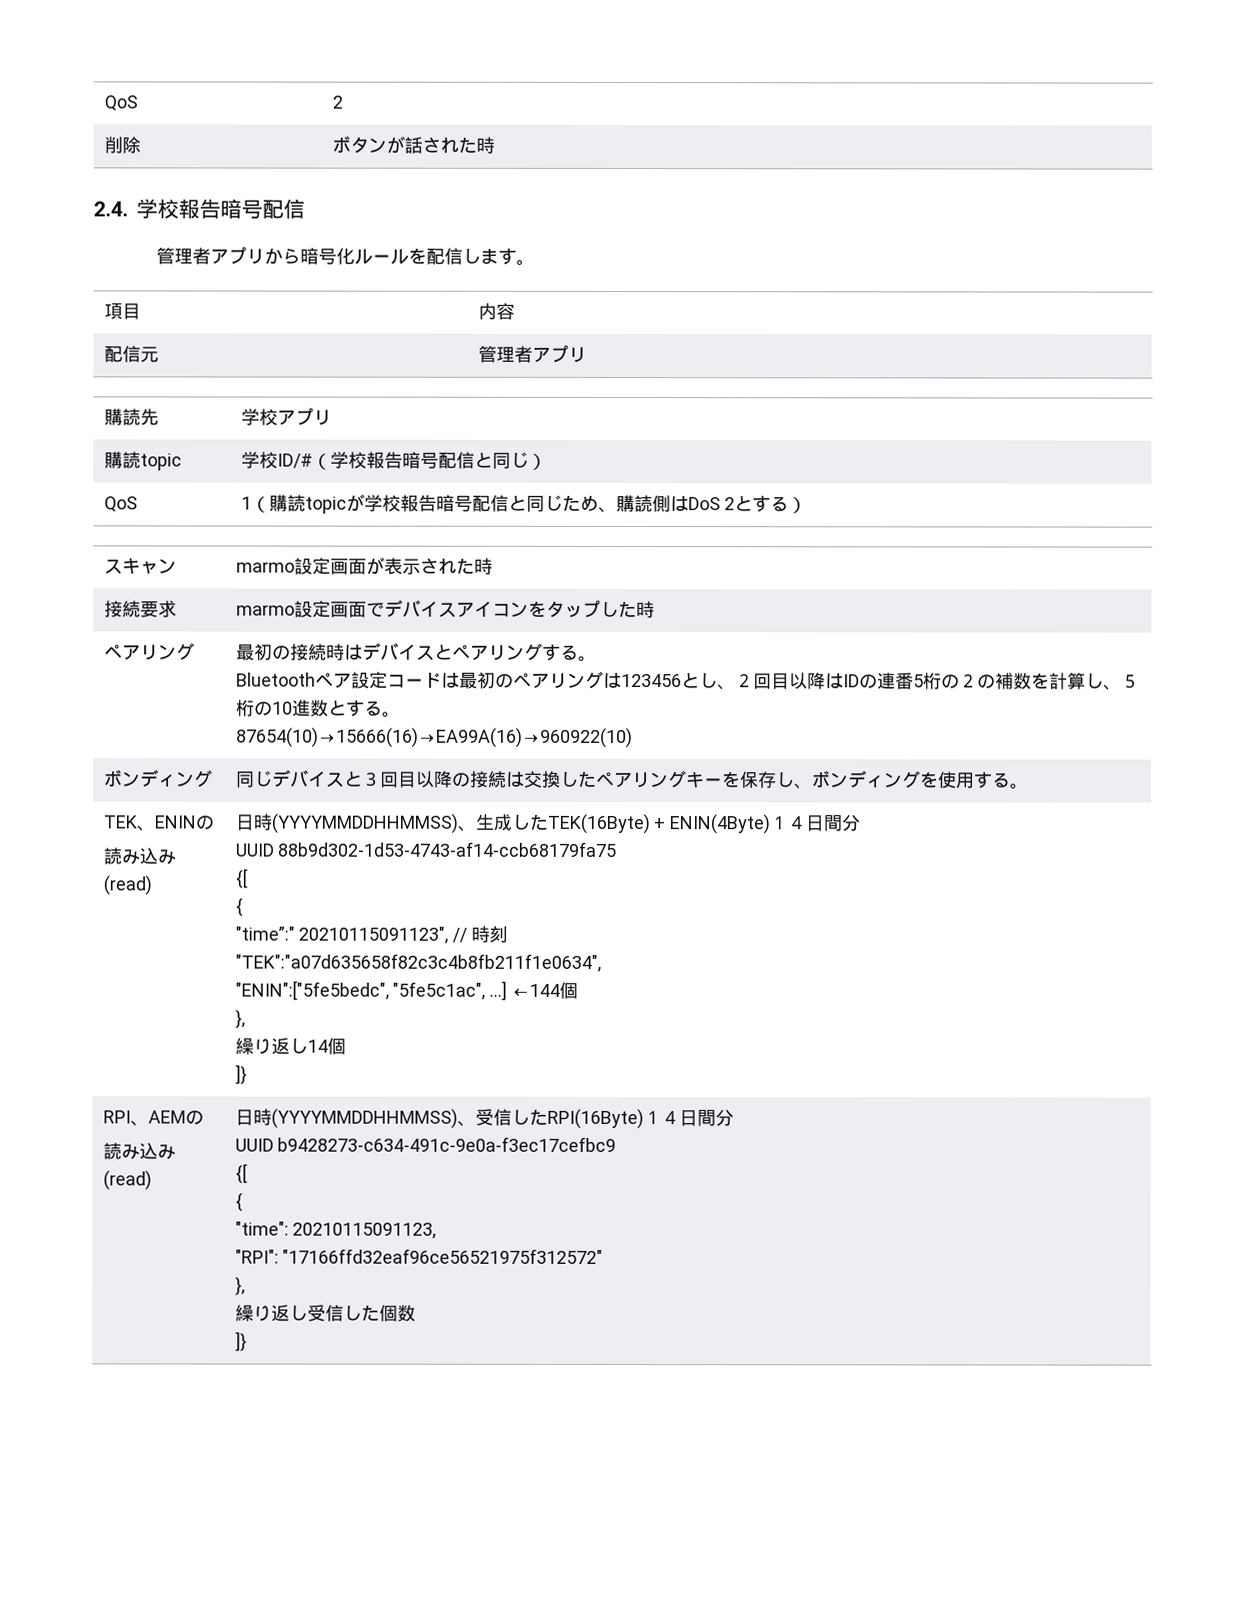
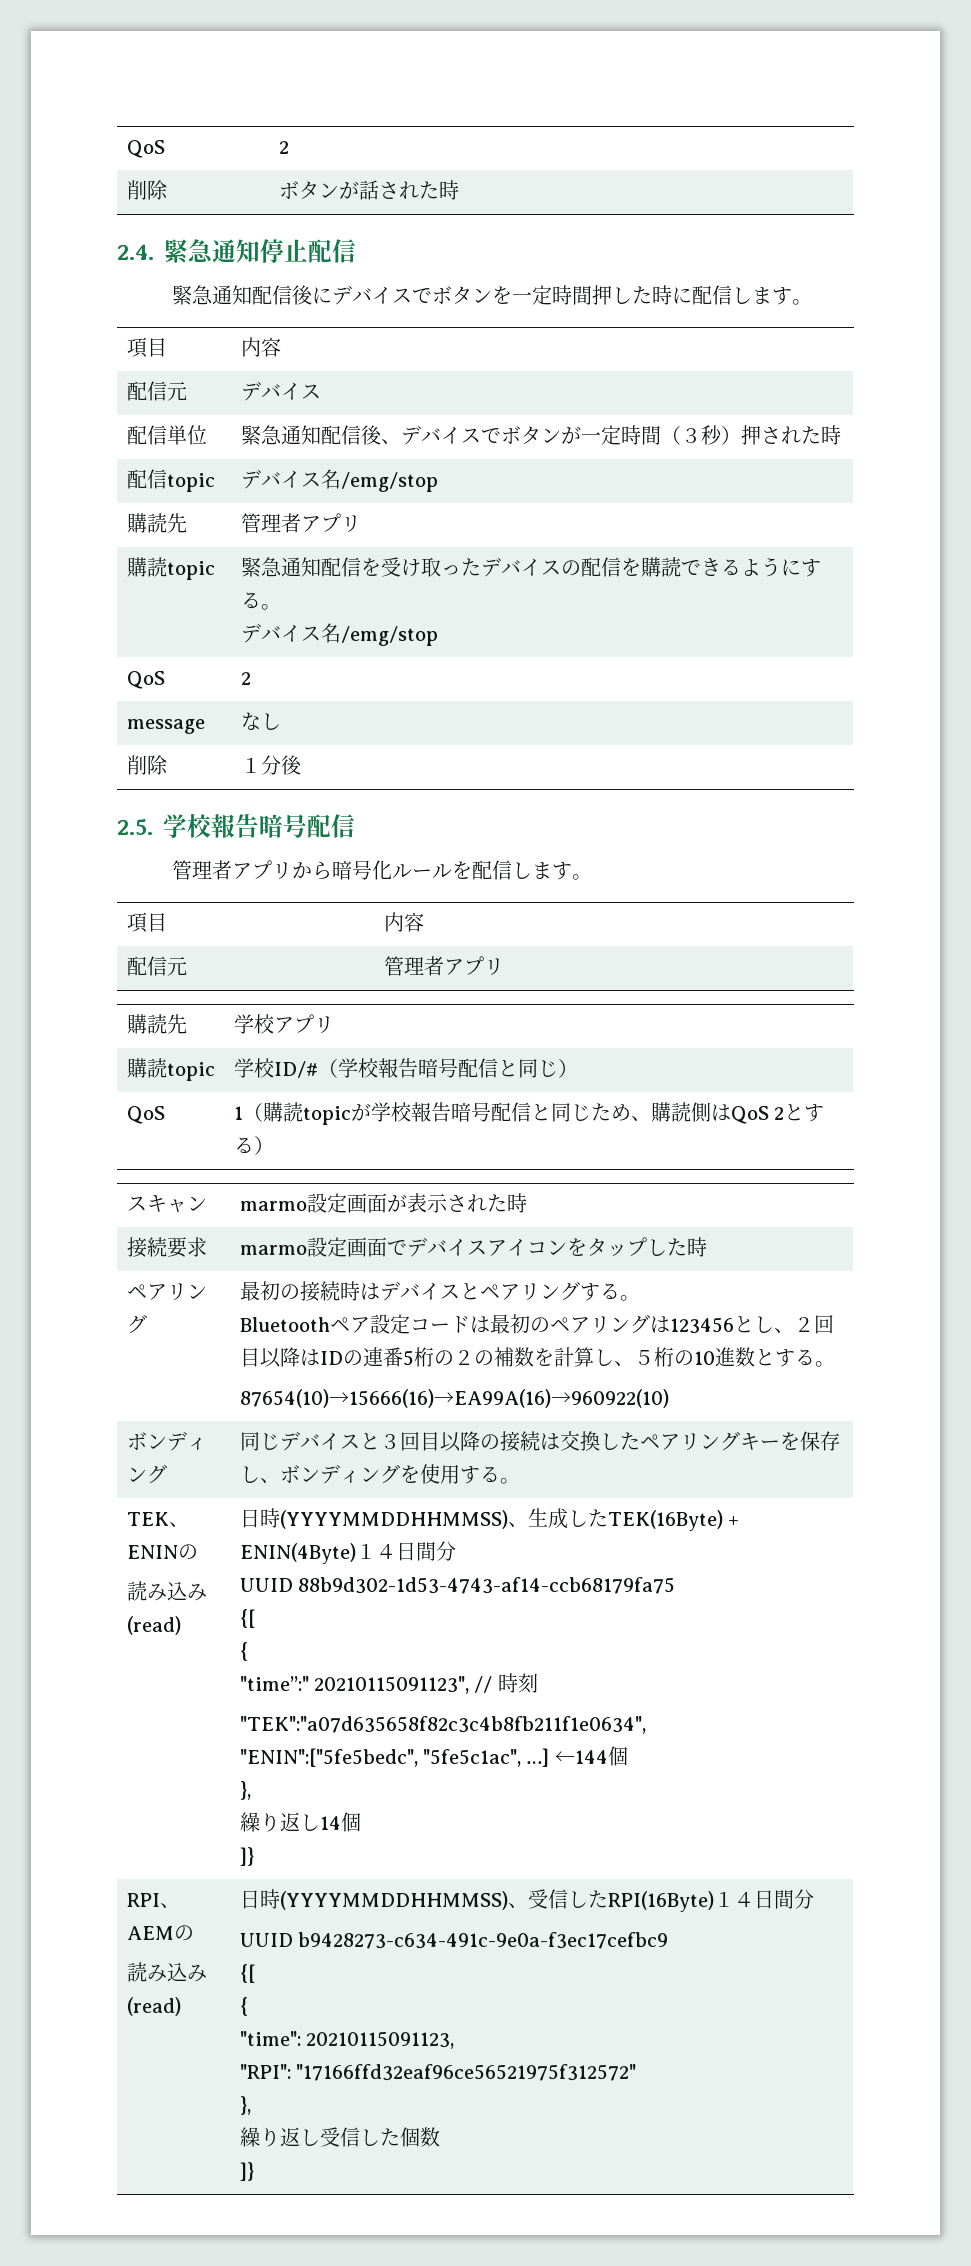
- 2.4.学校報告暗号配信
+ 2.4.緊急通知停止配信
+ 緊急通知配信後にデバイスでボタンを一定時間押した時に配信します。
+ 項目 | 内容
+ 配信元 | デバイス
+ 配信単位 | 緊急通知配信後、デバイスでボタンが一定時間（３秒）押された時
+ 配信topic | デバイス名/emg/stop
+ 購読先 | 管理者アプリ
+ 購読topic | 緊急通知配信を受け取ったデバイスの配信を購読できるようにする。
+ デバイス名/emg/stop
+ QoS | 2
+ message | なし
+ 削除 | １分後
+ 2.5.学校報告暗号配信
- QoS | 1（購読topicが学校報告暗号配信と同じため、購読側はDoS 2とする）
+ QoS | 1（購読topicが学校報告暗号配信と同じため、購読側はQoS 2とする）

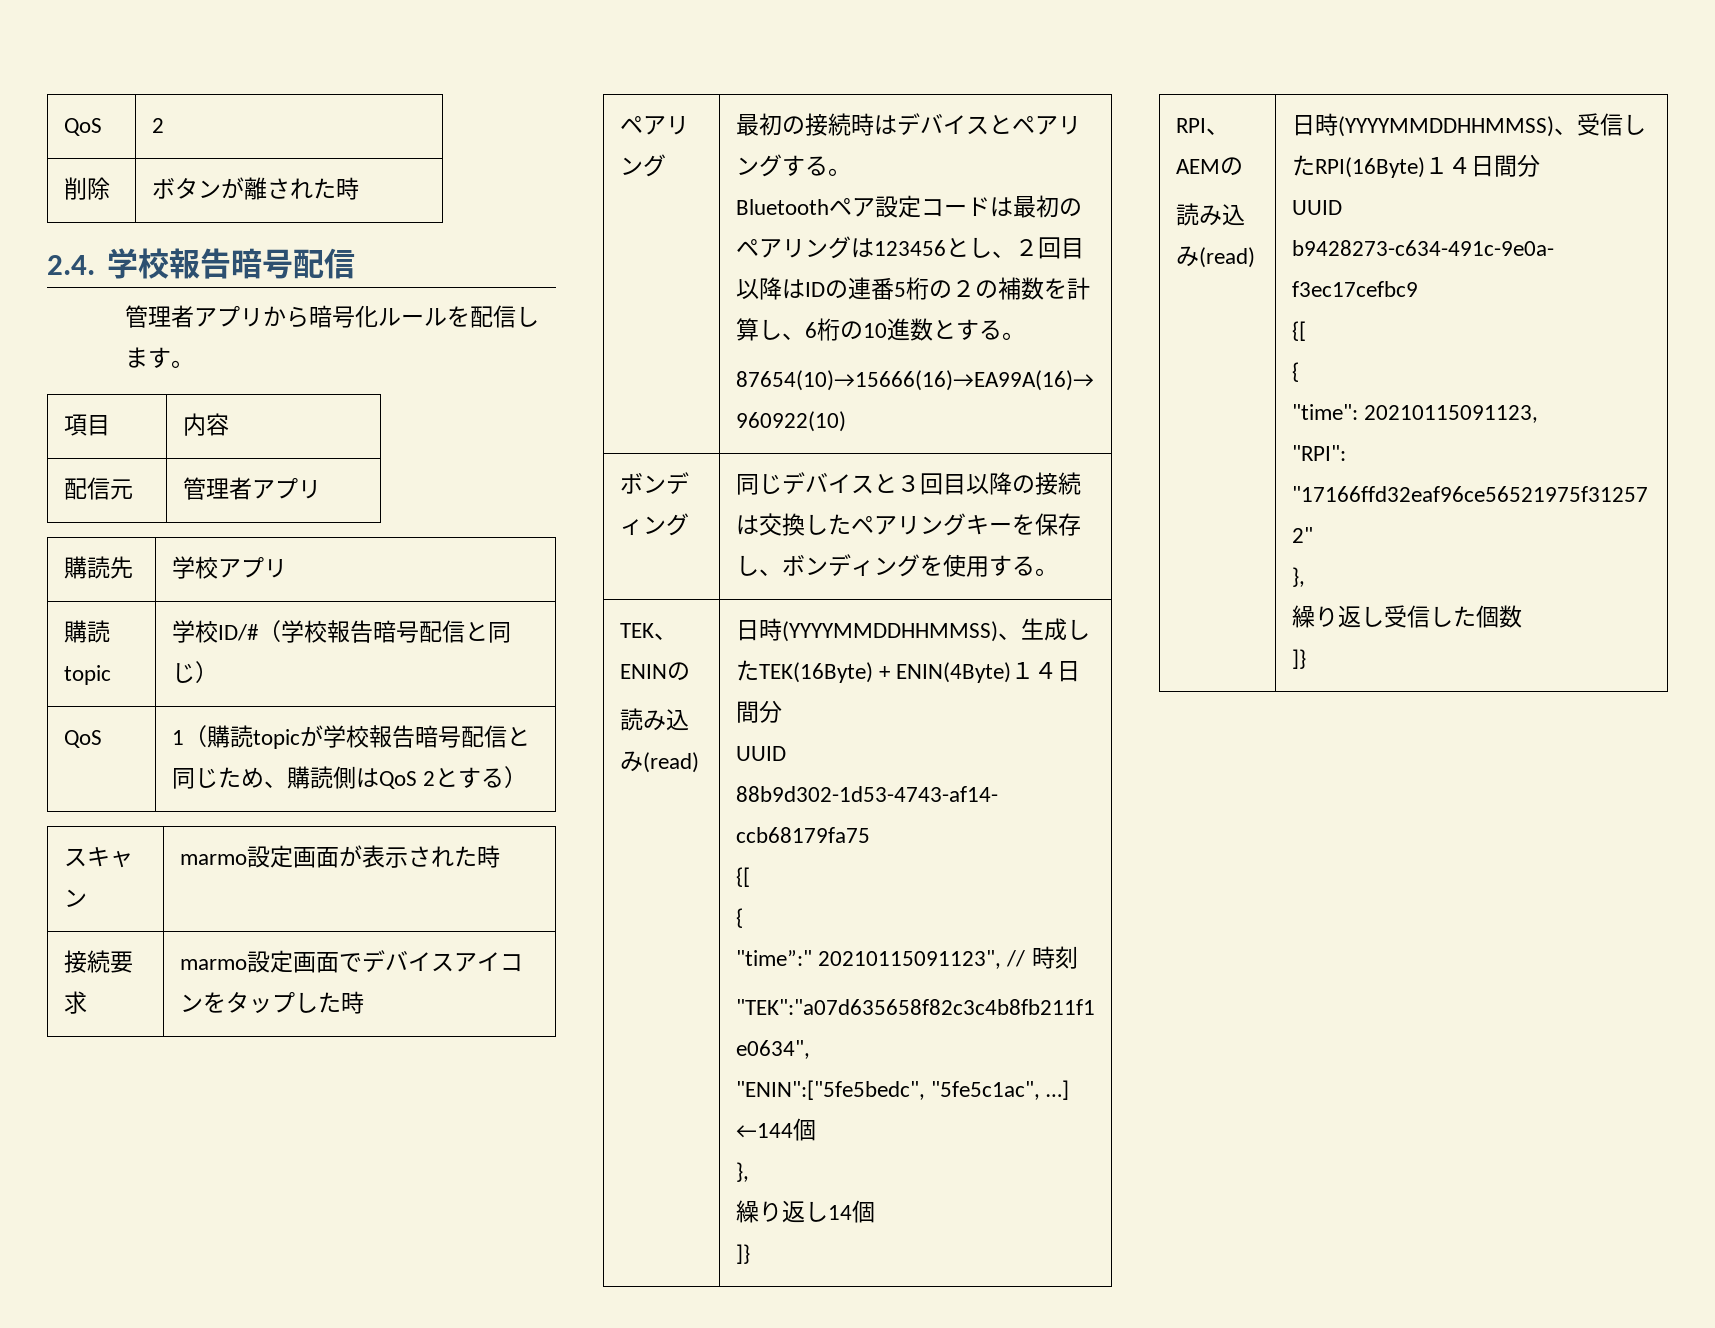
- 削除 | ボタンが話された時
+ 削除 | ボタンが離された時
- 2.4.緊急通知停止配信
- 緊急通知配信後にデバイスでボタンを一定時間押した時に配信します。
- 項目 | 内容
- 配信元 | デバイス
- 配信単位 | 緊急通知配信後、デバイスでボタンが一定時間（３秒）押された時
- 配信topic | デバイス名/emg/stop
- 購読先 | 管理者アプリ
- 購読topic | 緊急通知配信を受け取ったデバイスの配信を購読できるようにする。
- デバイス名/emg/stop
- QoS | 2
- message | なし
- 削除 | １分後
- 2.5.学校報告暗号配信
+ 2.4.学校報告暗号配信
- Bluetoothペア設定コードは最初のペアリングは123456とし、２回目以降はIDの連番5桁の２の補数を計算し、５桁の10進数とする。
+ Bluetoothペア設定コードは最初のペアリングは123456とし、２回目以降はIDの連番5桁の２の補数を計算し、6桁の10進数とする。

